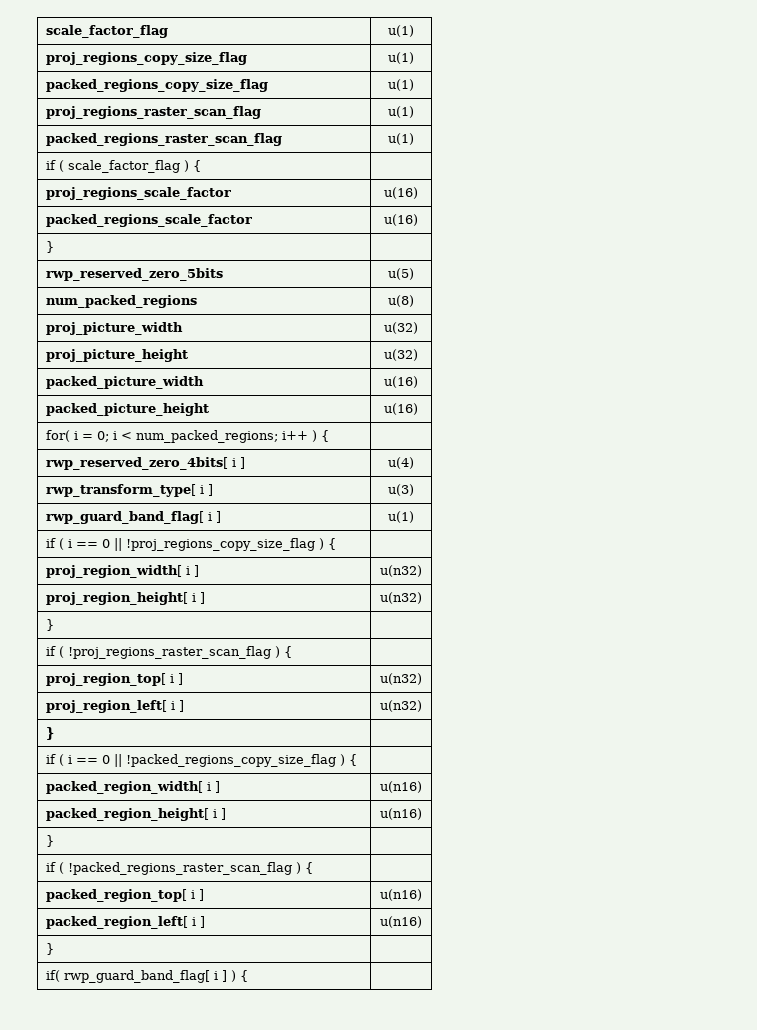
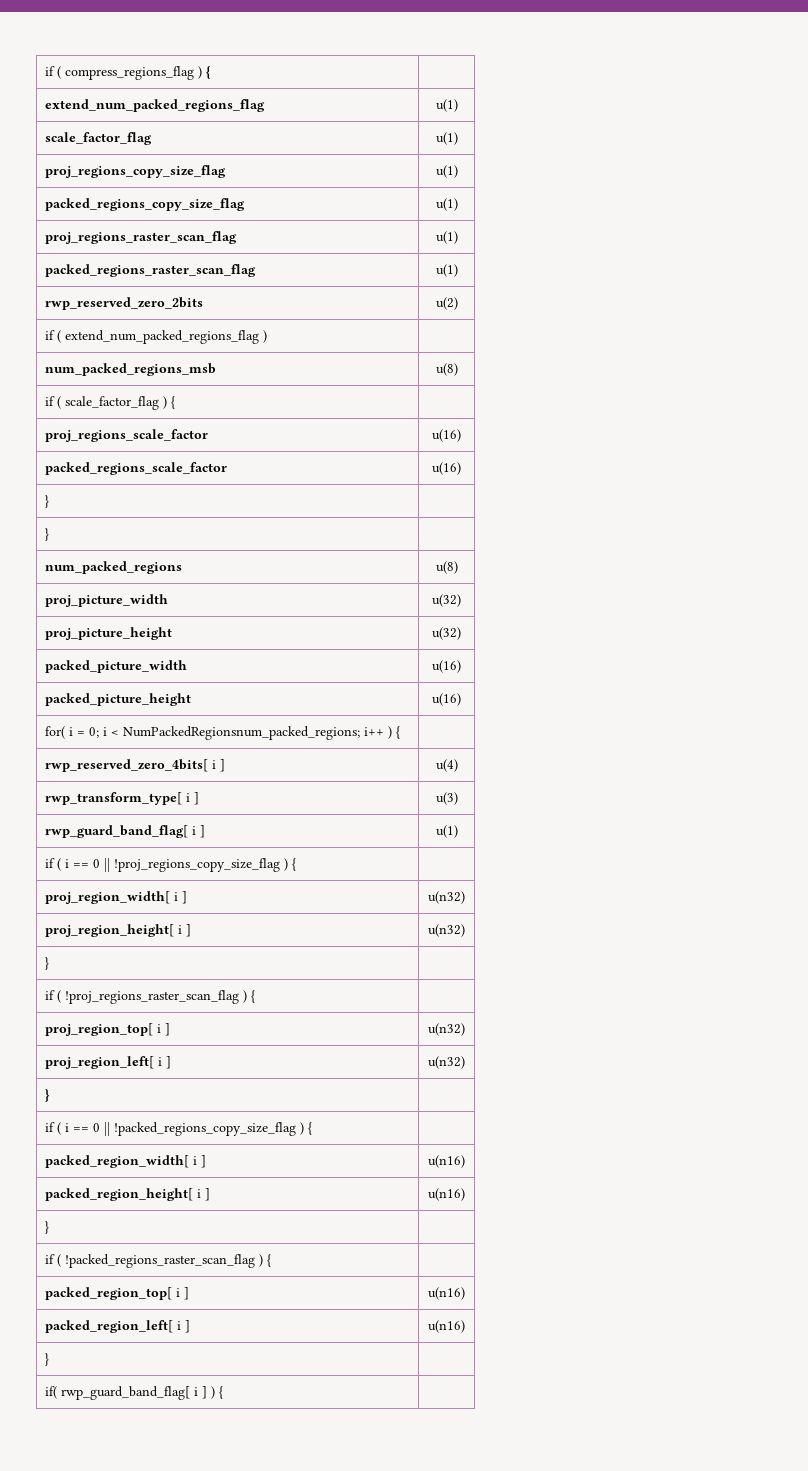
+ if ( compress_regions_flag ) { |
+ extend_num_packed_regions_flag | u(1)
+ rwp_reserved_zero_2bits | u(2)
+ if ( extend_num_packed_regions_flag ) |
+ num_packed_regions_msb | u(8)
  packed_regions_scale_factor | u(16)
  } |
- rwp_reserved_zero_5bits | u(5)
+ } |
- for( i = 0; i < num_packed_regions; i++ ) { |
+ for( i = 0; i < NumPackedRegionsnum_packed_regions; i++ ) { |

